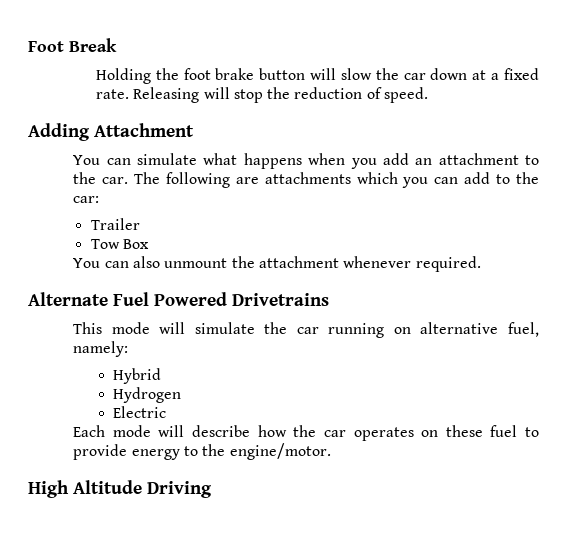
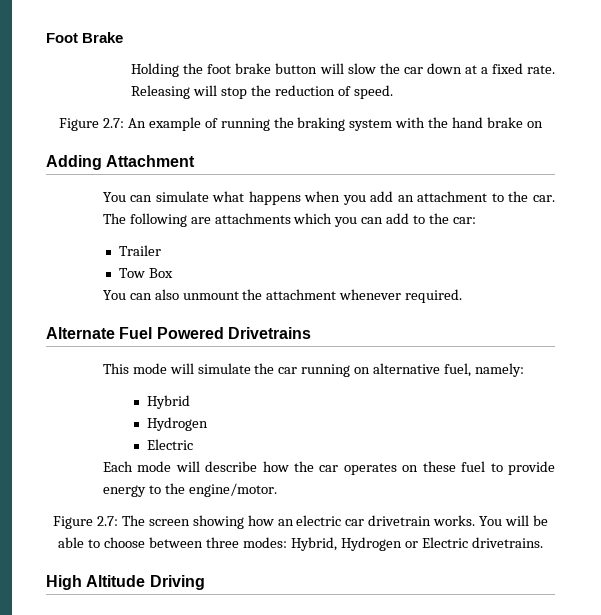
- Foot Break
+ Foot Brake
+ Figure 2.7: An example of running the braking system with the hand brake on
+ Figure 2.7: The screen showing how an electric car drivetrain works. You will be able to choose between three modes: Hybrid, Hydrogen or Electric drivetrains.

